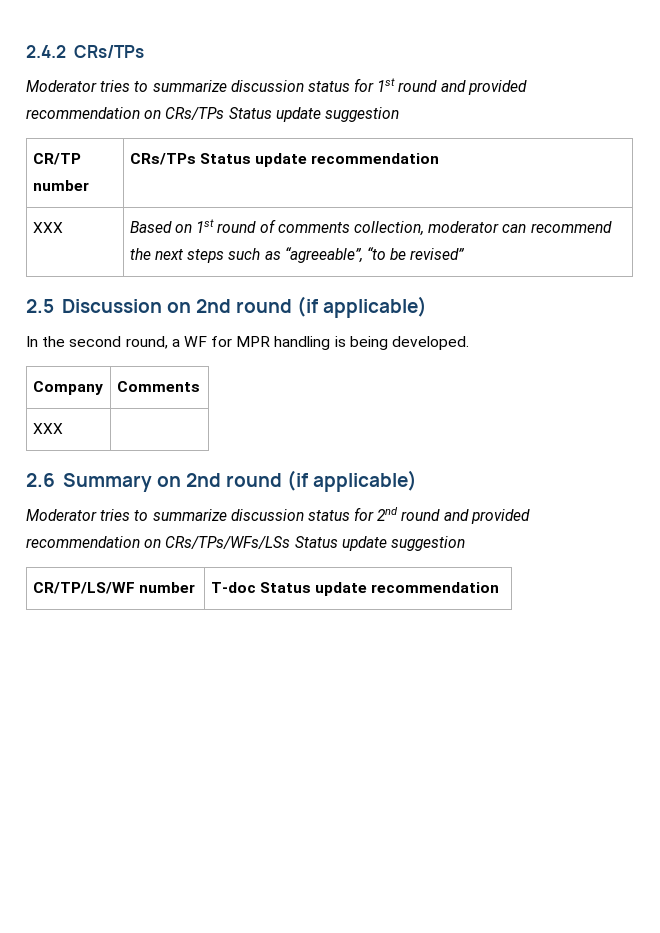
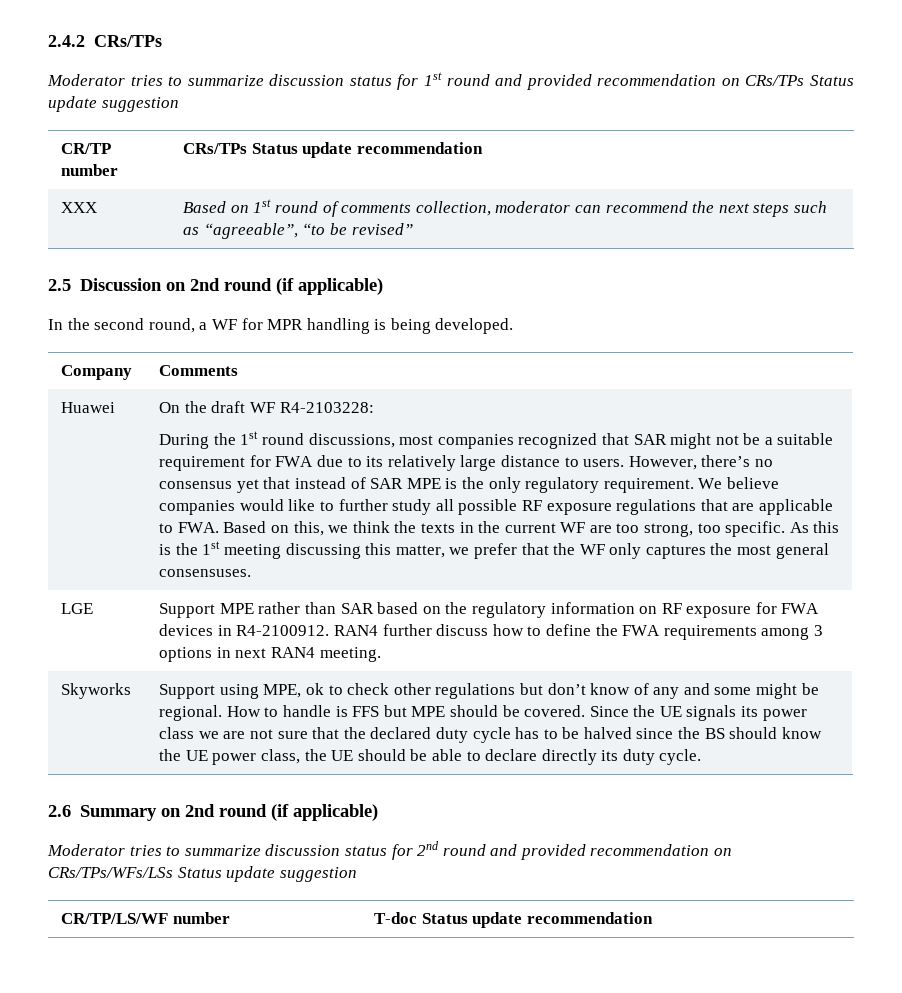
  Company | Comments
- XXX
+ Huawei | On the draft WF R4-2103228:
+ During the 1st round discussions, most companies recognized that SAR might not be a suitable requirement for FWA due to its relatively large distance to users. However, there’s no consensus yet that instead of SAR MPE is the only regulatory requirement. We believe companies would like to further study all possible RF exposure regulations that are applicable to FWA. Based on this, we think the texts in the current WF are too strong, too specific. As this is the 1st meeting discussing this matter, we prefer that the WF only captures the most general consensuses.
+ LGE | Support MPE rather than SAR based on the regulatory information on RF exposure for FWA devices in R4-2100912. RAN4 further discuss how to define the FWA requirements among 3 options in next RAN4 meeting.
+ Skyworks | Support using MPE, ok to check other regulations but don’t know of any and some might be regional. How to handle is FFS but MPE should be covered. Since the UE signals its power class we are not sure that the declared duty cycle has to be halved since the BS should know the UE power class, the UE should be able to declare directly its duty cycle.

